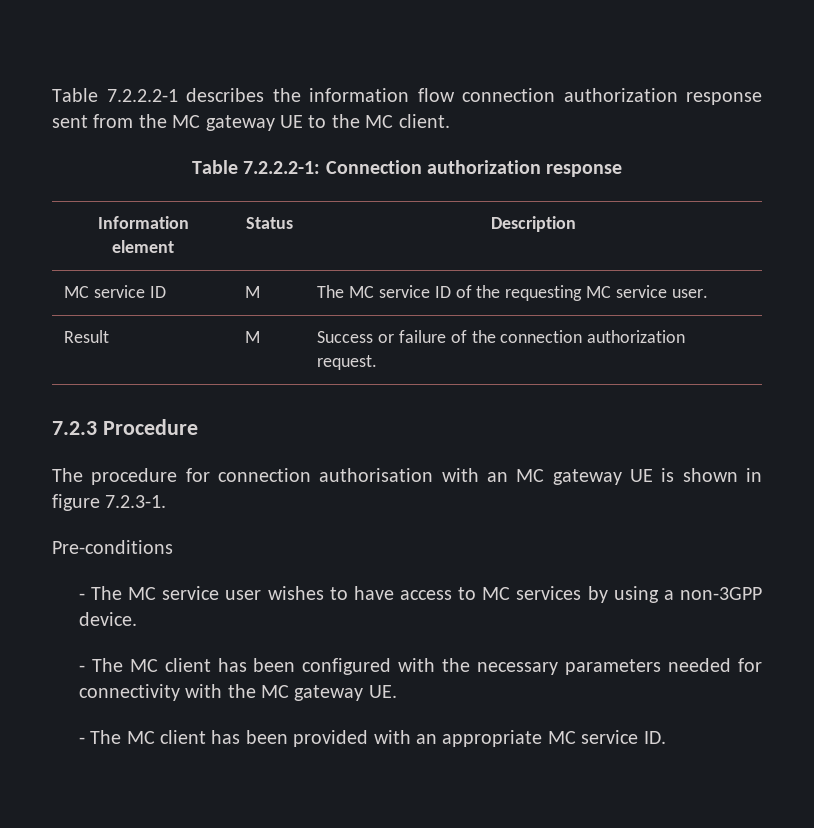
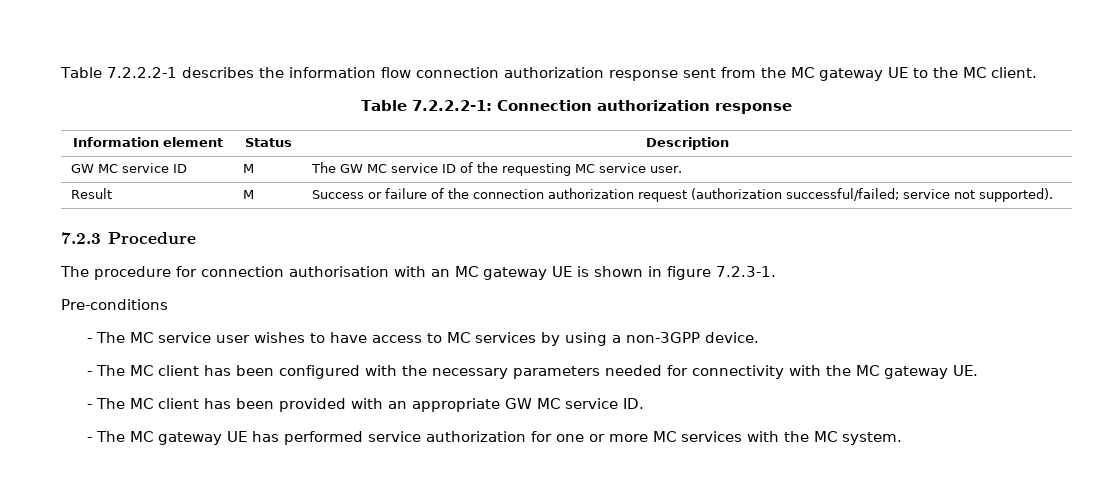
- MC service ID | M | The MC service ID of the requesting MC service user.
+ GW MC service ID | M | The GW MC service ID of the requesting MC service user.
- Result | M | Success or failure of the connection authorization request.
+ Result | M | Success or failure of the connection authorization request (authorization successful/failed; service not supported).
- - The MC client has been provided with an appropriate MC service ID.
+ - The MC client has been provided with an appropriate GW MC service ID.
+ - The MC gateway UE has performed service authorization for one or more MC services with the MC system.

